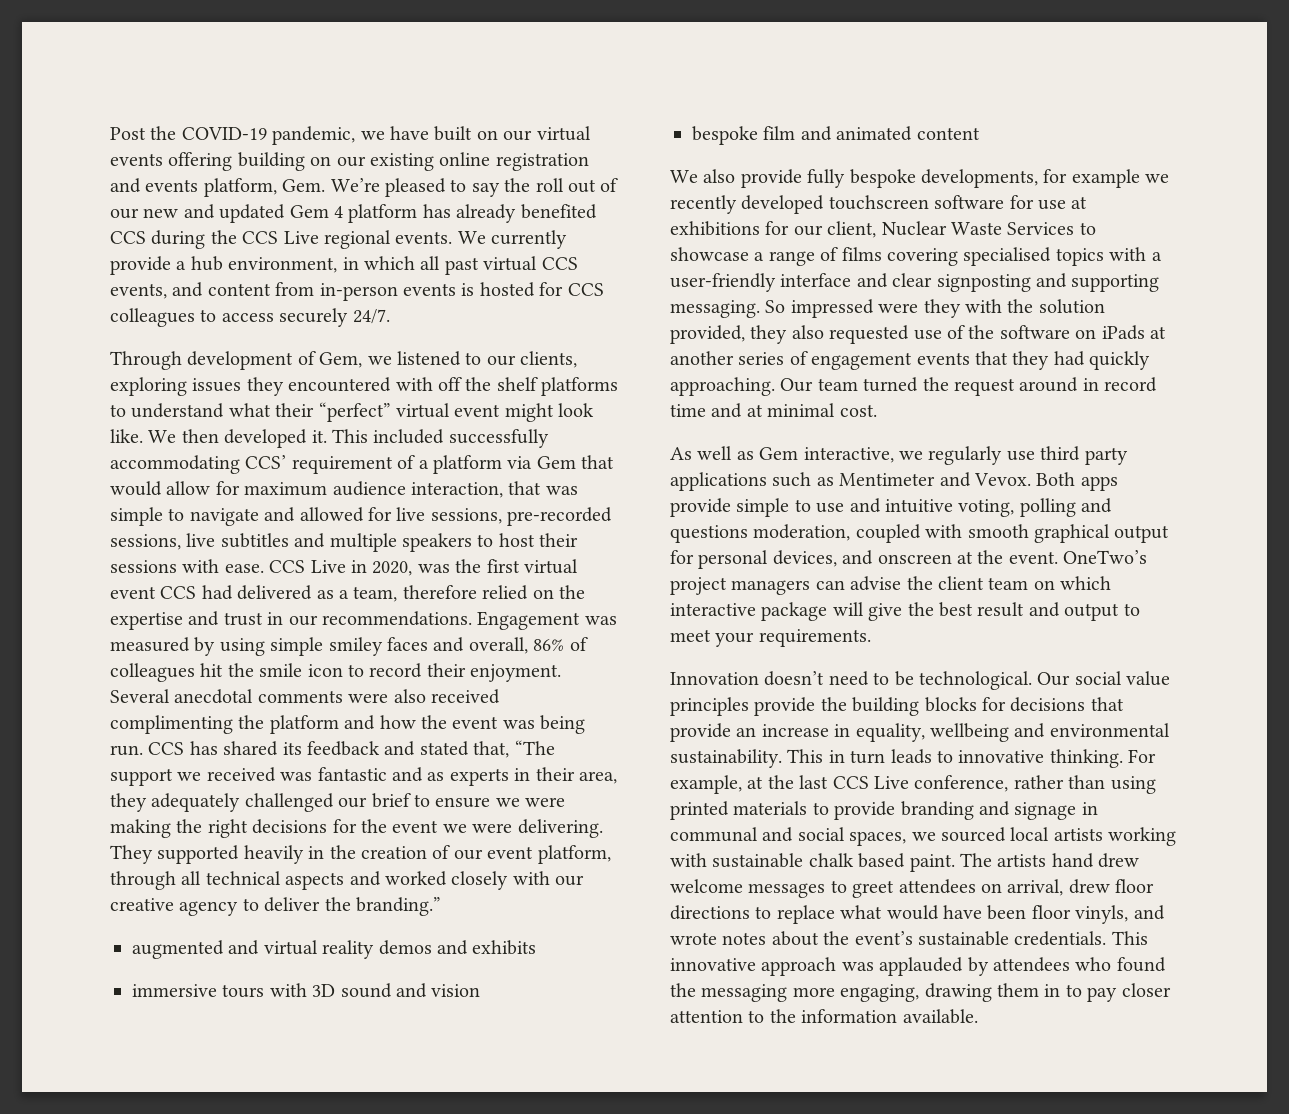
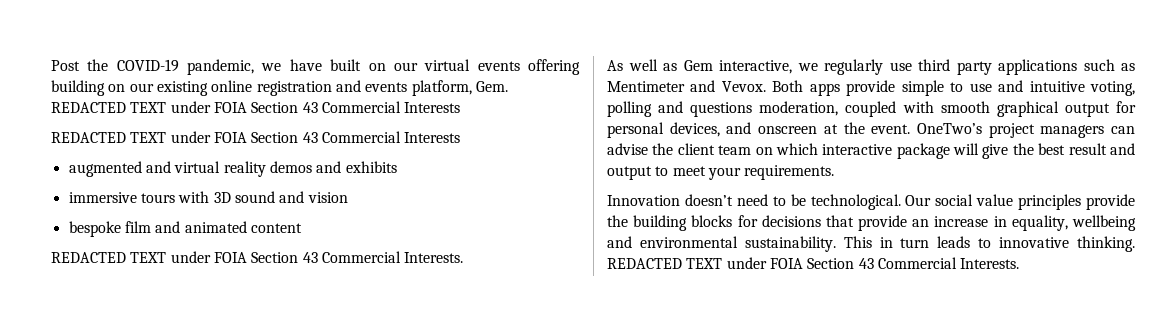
- Post the COVID-19 pandemic, we have built on our virtual events offering building on our existing online registration and events platform, Gem. We’re pleased to say the roll out of our new and updated Gem 4 platform has already benefited CCS during the CCS Live regional events. We currently provide a hub environment, in which all past virtual CCS events, and content from in-person events is hosted for CCS colleagues to access securely 24/7.
- Through development of Gem, we listened to our clients, exploring issues they encountered with off the shelf platforms to understand what their “perfect” virtual event might look like. We then developed it. This included successfully accommodating CCS’ requirement of a platform via Gem that would allow for maximum audience interaction, that was simple to navigate and allowed for live sessions, pre-recorded sessions, live subtitles and multiple speakers to host their sessions with ease. CCS Live in 2020, was the first virtual event CCS had delivered as a team, therefore relied on the expertise and trust in our recommendations. Engagement was measured by using simple smiley faces and overall, 86% of colleagues hit the smile icon to record their enjoyment. Several anecdotal comments were also received complimenting the platform and how the event was being run. CCS has shared its feedback and stated that, “The support we received was fantastic and as experts in their area, they adequately challenged our brief to ensure we were making the right decisions for the event we were delivering. They supported heavily in the creation of our event platform, through all technical aspects and worked closely with our creative agency to deliver the branding.”
+ Post the COVID-19 pandemic, we have built on our virtual events offering building on our existing online registration and events platform, Gem. REDACTED TEXT under FOIA Section 43 Commercial Interests
+ REDACTED TEXT under FOIA Section 43 Commercial Interests
  bespoke film and animated content
- We also provide fully bespoke developments, for example we recently developed touchscreen software for use at exhibitions for our client, Nuclear Waste Services to showcase a range of films covering specialised topics with a user-friendly interface and clear signposting and supporting messaging. So impressed were they with the solution provided, they also requested use of the software on iPads at another series of engagement events that they had quickly approaching. Our team turned the request around in record time and at minimal cost.
+ REDACTED TEXT under FOIA Section 43 Commercial Interests.
- This in turn leads to innovative thinking. For example, at the last CCS Live conference, rather than using printed materials to provide branding and signage in communal and social spaces, we sourced local artists working with sustainable chalk based paint. The artists hand drew welcome messages to greet attendees on arrival, drew floor directions to replace what would have been floor vinyls, and wrote notes about the event’s sustainable credentials. This innovative approach was applauded by attendees who found the messaging more engaging, drawing them in to pay closer attention to the information available.
+ This in turn leads to innovative thinking. REDACTED TEXT under FOIA Section 43 Commercial Interests.

